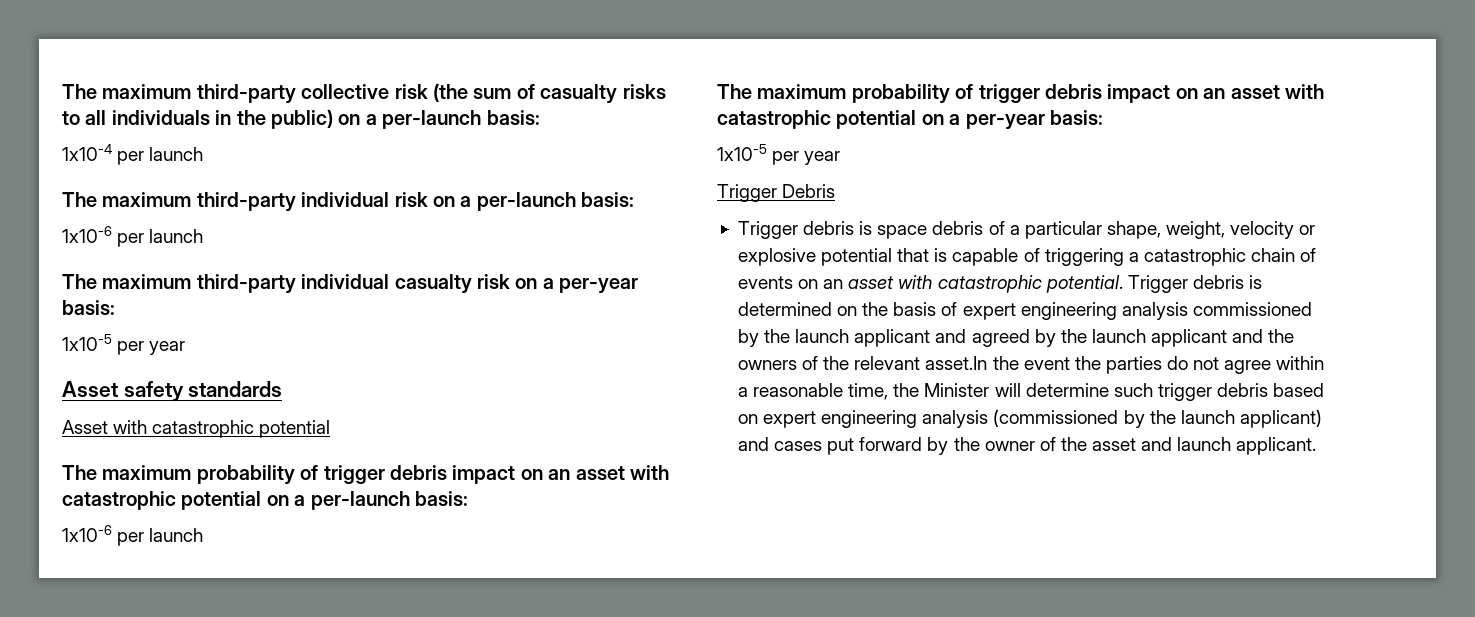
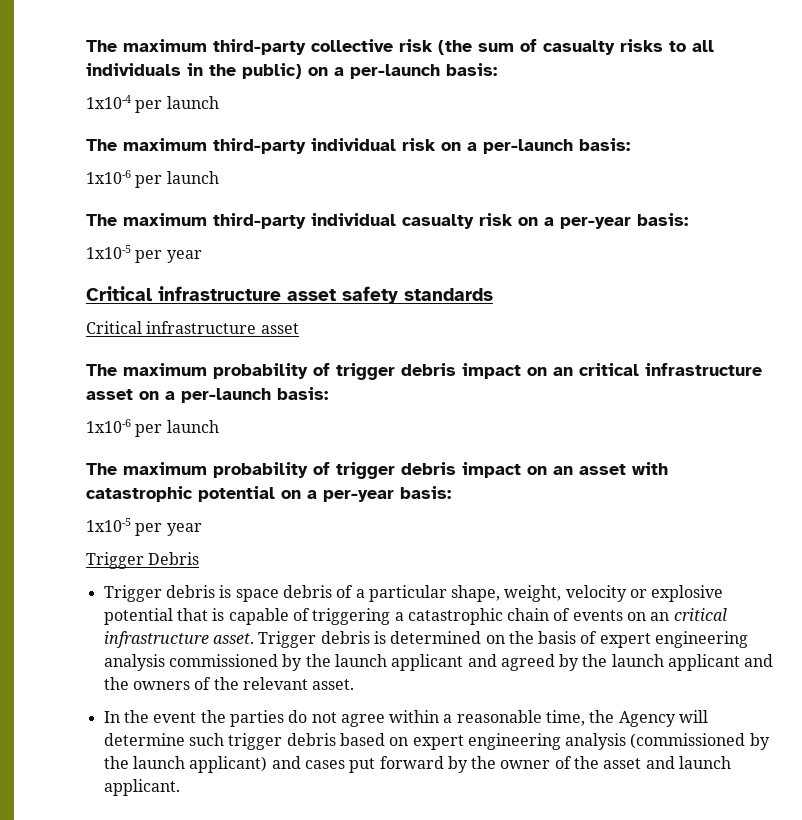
- Asset safety standards
- Asset with catastrophic potential
- The maximum probability of trigger debris impact on an asset with catastrophic potential on a per-launch basis:
+ Critical infrastructure asset safety standards
+ Critical infrastructure asset
+ The maximum probability of trigger debris impact on an critical infrastructure asset on a per-launch basis:
- Trigger debris is space debris of a particular shape, weight, velocity or explosive potential that is capable of triggering a catastrophic chain of events on an asset with catastrophic potential.
+ Trigger debris is space debris of a particular shape, weight, velocity or explosive potential that is capable of triggering a catastrophic chain of events on an critical infrastructure asset.
- Trigger debris is determined on the basis of expert engineering analysis commissioned by the launch applicant and agreed by the launch applicant and the owners of the relevant asset.In the event the parties do not agree within a reasonable time, the Minister will determine such trigger debris based on expert engineering analysis (commissioned by the launch applicant) and cases put forward by the owner of the asset and launch applicant.
+ Trigger debris is determined on the basis of expert engineering analysis commissioned by the launch applicant and agreed by the launch applicant and the owners of the relevant asset.
+ In the event the parties do not agree within a reasonable time, the Agency will determine such trigger debris based on expert engineering analysis (commissioned by the launch applicant) and cases put forward by the owner of the asset and launch applicant.

